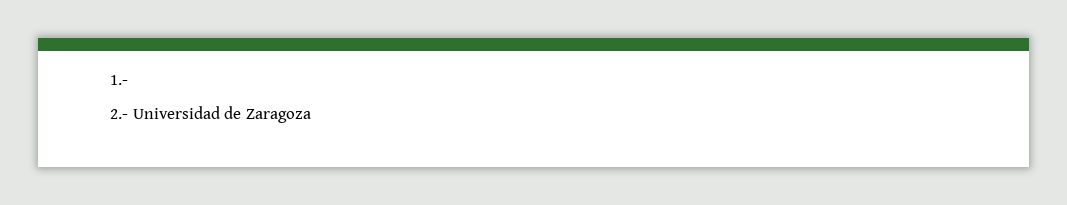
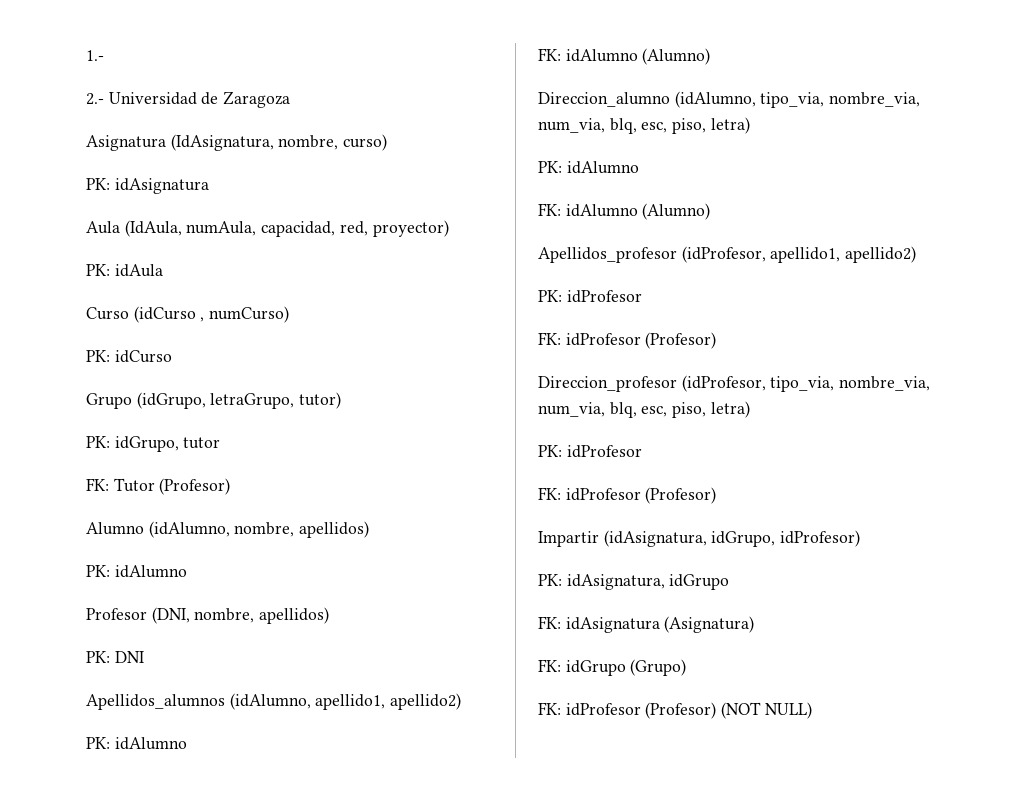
+ Asignatura (IdAsignatura, nombre, curso)
+ PK: idAsignatura
+ Aula (IdAula, numAula, capacidad, red, proyector)
+ PK: idAula
+ Curso (idCurso , numCurso)
+ PK: idCurso
+ Grupo (idGrupo, letraGrupo, tutor)
+ PK: idGrupo, tutor
+ FK: Tutor (Profesor)
+ Alumno (idAlumno, nombre, apellidos)
+ PK: idAlumno
+ Profesor (DNI, nombre, apellidos)
+ PK: DNI
+ Apellidos_alumnos (idAlumno, apellido1, apellido2)
+ PK: idAlumno
+ FK: idAlumno (Alumno)
+ Direccion_alumno (idAlumno, tipo_via, nombre_via, num_via, blq, esc, piso, letra)
+ PK: idAlumno
+ FK: idAlumno (Alumno)
+ Apellidos_profesor (idProfesor, apellido1, apellido2)
+ PK: idProfesor
+ FK: idProfesor (Profesor)
+ Direccion_profesor (idProfesor, tipo_via, nombre_via, num_via, blq, esc, piso, letra)
+ PK: idProfesor
+ FK: idProfesor (Profesor)
+ Impartir (idAsignatura, idGrupo, idProfesor)
+ PK: idAsignatura, idGrupo
+ FK: idAsignatura (Asignatura)
+ FK: idGrupo (Grupo)
+ FK: idProfesor (Profesor) (NOT NULL)

